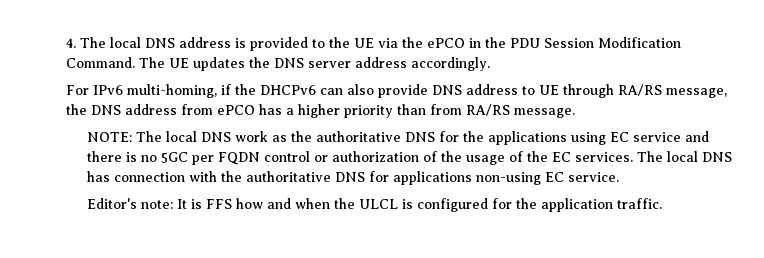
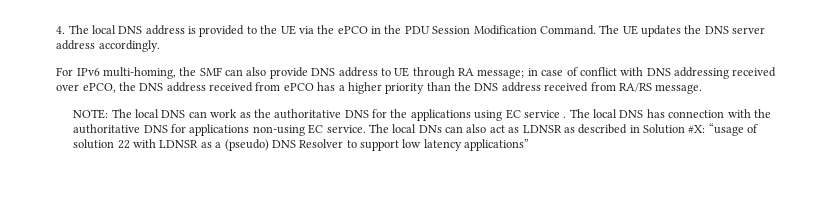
- For IPv6 multi-homing, if the DHCPv6 can also provide DNS address to UE through RA/RS message, the DNS address from ePCO has a higher priority than from RA/RS message.
+ For IPv6 multi-homing, the SMF can also provide DNS address to UE through RA message; in case of conflict with DNS addressing received over ePCO, the DNS address received from ePCO has a higher priority than the DNS address received from RA/RS message.
- NOTE: The local DNS work as the authoritative DNS for the applications using EC service and there is no 5GC per FQDN control or authorization of the usage of the EC services.
+ NOTE: The local DNS can work as the authoritative DNS for the applications using EC service .
- The local DNS has connection with the authoritative DNS for applications non-using EC service.
- Editor's note: It is FFS how and when the ULCL is configured for the application traffic.
+ The local DNS has connection with the authoritative DNS for applications non-using EC service. The local DNs can also act as LDNSR as described in Solution #X: “usage of solution 22 with LDNSR as a (pseudo) DNS Resolver to support low latency applications”

